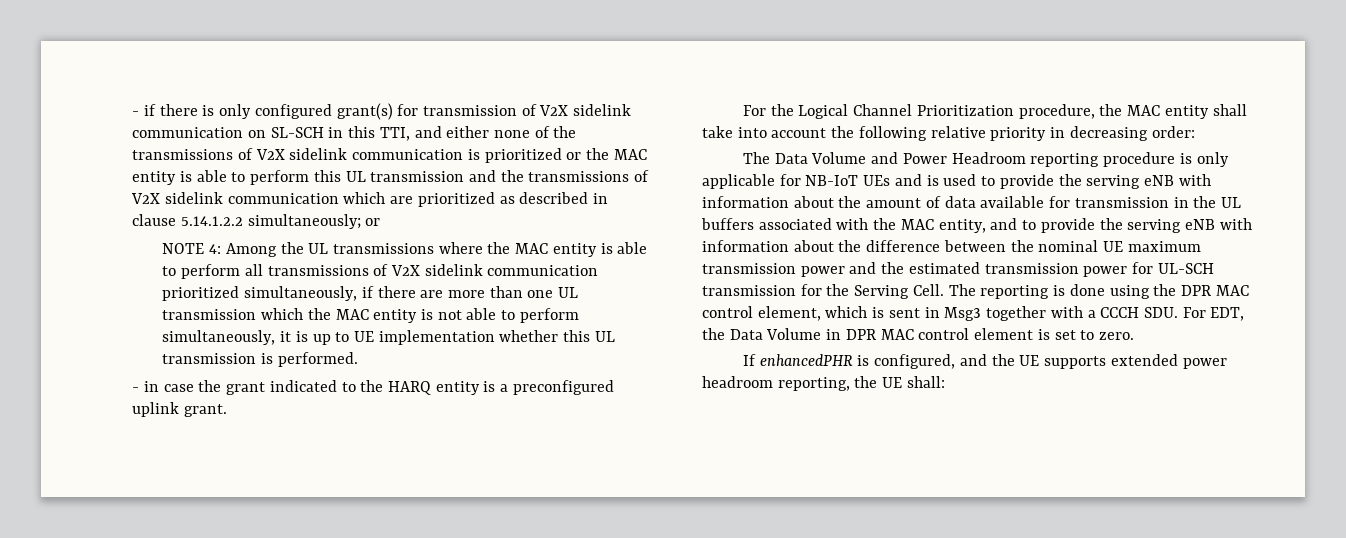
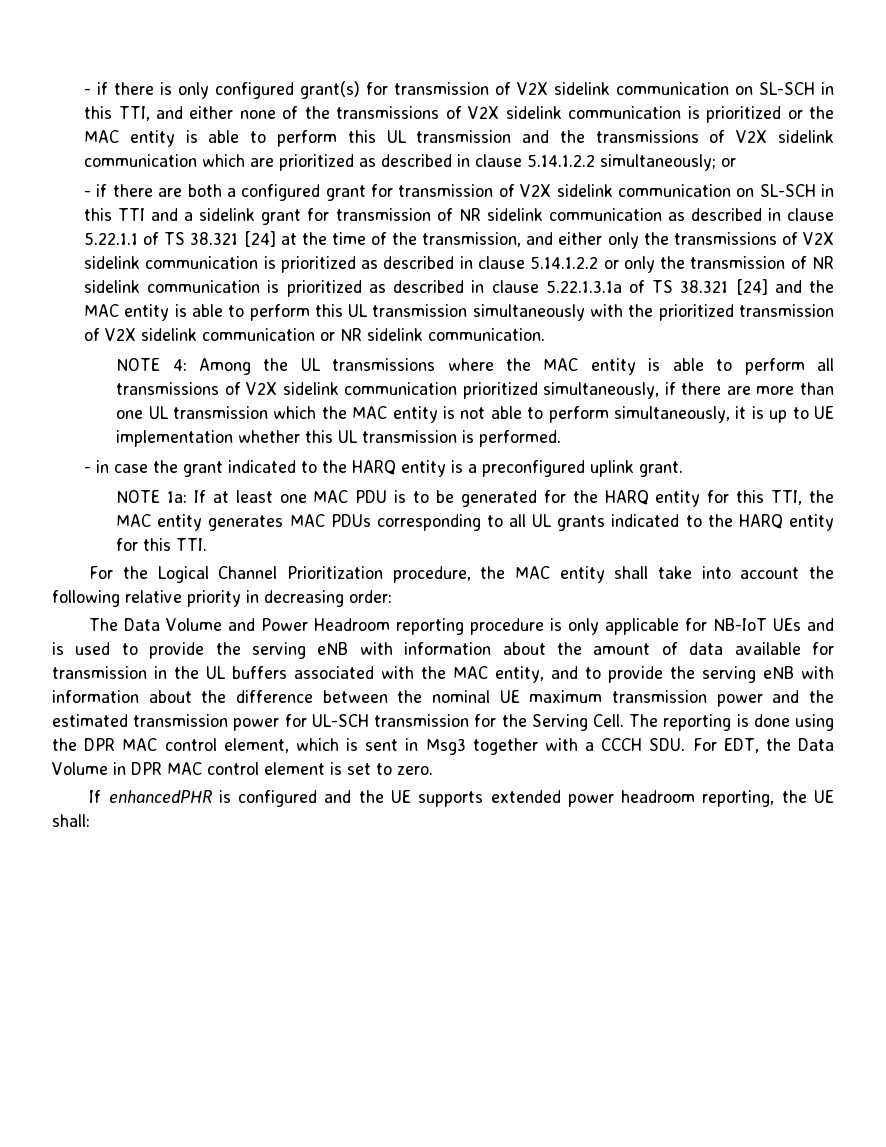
+ - if there are both a configured grant for transmission of V2X sidelink communication on SL-SCH in this TTI and a sidelink grant for transmission of NR sidelink communication as described in clause 5.22.1.1 of TS 38.321 [24] at the time of the transmission, and either only the transmissions of V2X sidelink communication is prioritized as described in clause 5.14.1.2.2 or only the transmission of NR sidelink communication is prioritized as described in clause 5.22.1.3.1a of TS 38.321 [24] and the MAC entity is able to perform this UL transmission simultaneously with the prioritized transmission of V2X sidelink communication or NR sidelink communication.
+ NOTE 1a: If at least one MAC PDU is to be generated for the HARQ entity for this TTI, the MAC entity generates MAC PDUs corresponding to all UL grants indicated to the HARQ entity for this TTI.
- If enhancedPHR is configured, and the UE supports extended power headroom reporting, the UE shall:
+ If enhancedPHR is configured and the UE supports extended power headroom reporting, the UE shall:

